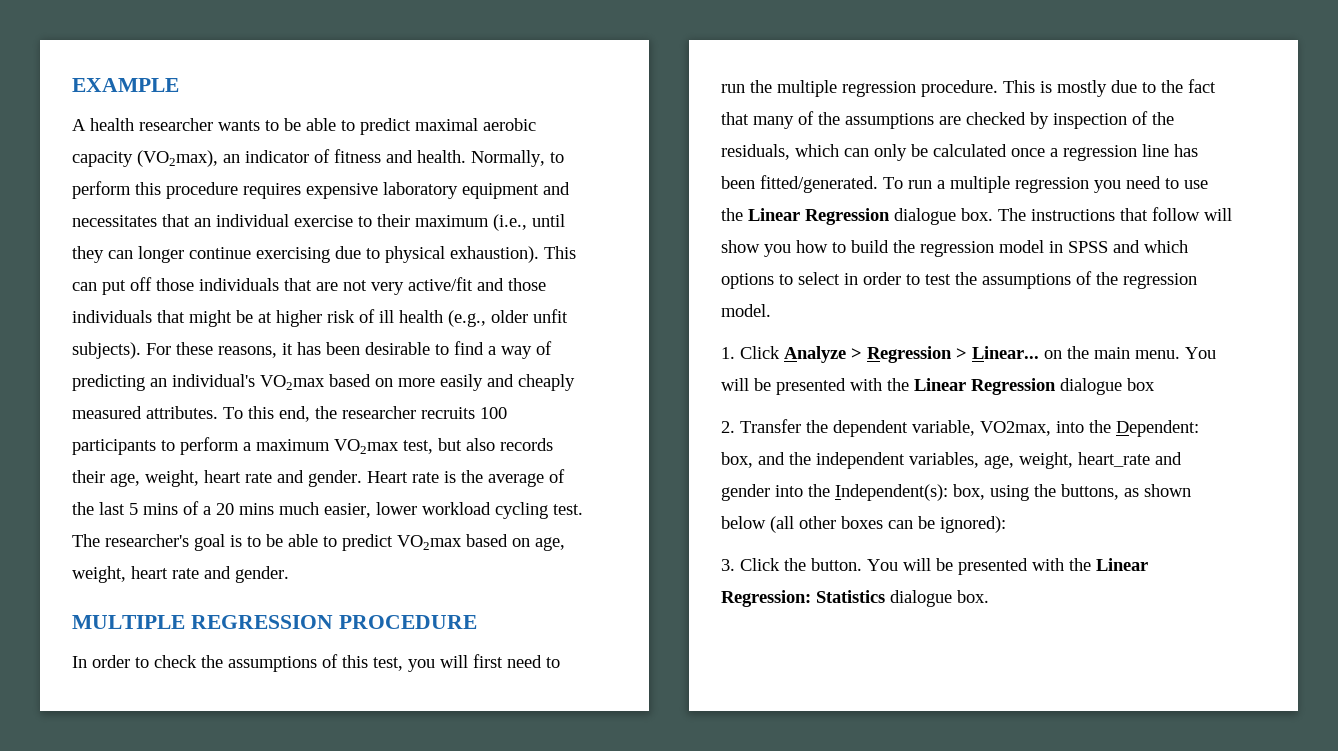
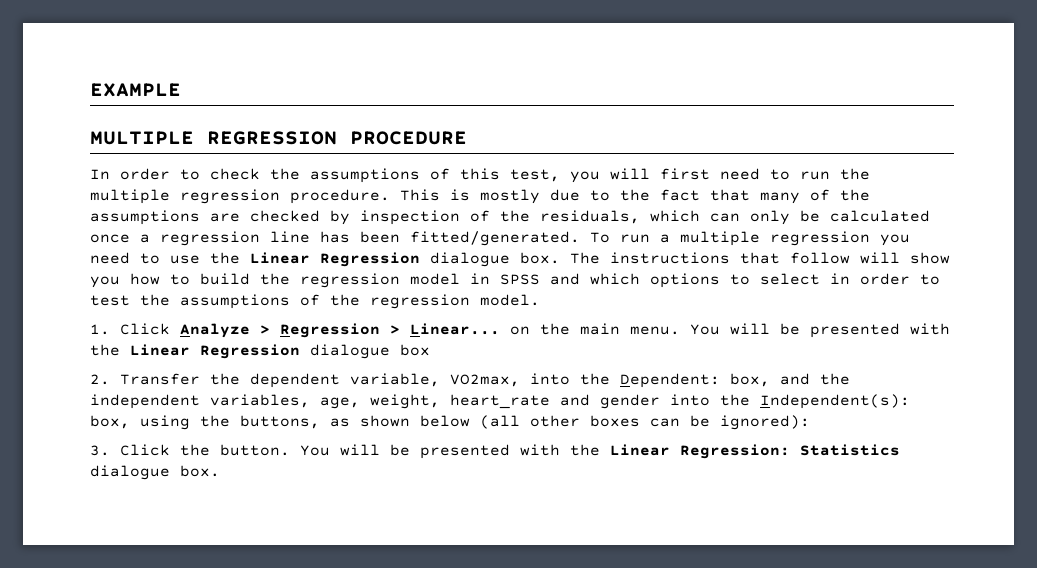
- A health researcher wants to be able to predict maximal aerobic capacity (VO2max), an indicator of fitness and health. Normally, to perform this procedure requires expensive laboratory equipment and necessitates that an individual exercise to their maximum (i.e., until they can longer continue exercising due to physical exhaustion). This can put off those individuals that are not very active/fit and those individuals that might be at higher risk of ill health (e.g., older unfit subjects). For these reasons, it has been desirable to find a way of predicting an individual's VO2max based on more easily and cheaply measured attributes. To this end, the researcher recruits 100 participants to perform a maximum VO2max test, but also records their age, weight, heart rate and gender. Heart rate is the average of the last 5 mins of a 20 mins much easier, lower workload cycling test. The researcher's goal is to be able to predict VO2max based on age, weight, heart rate and gender.

